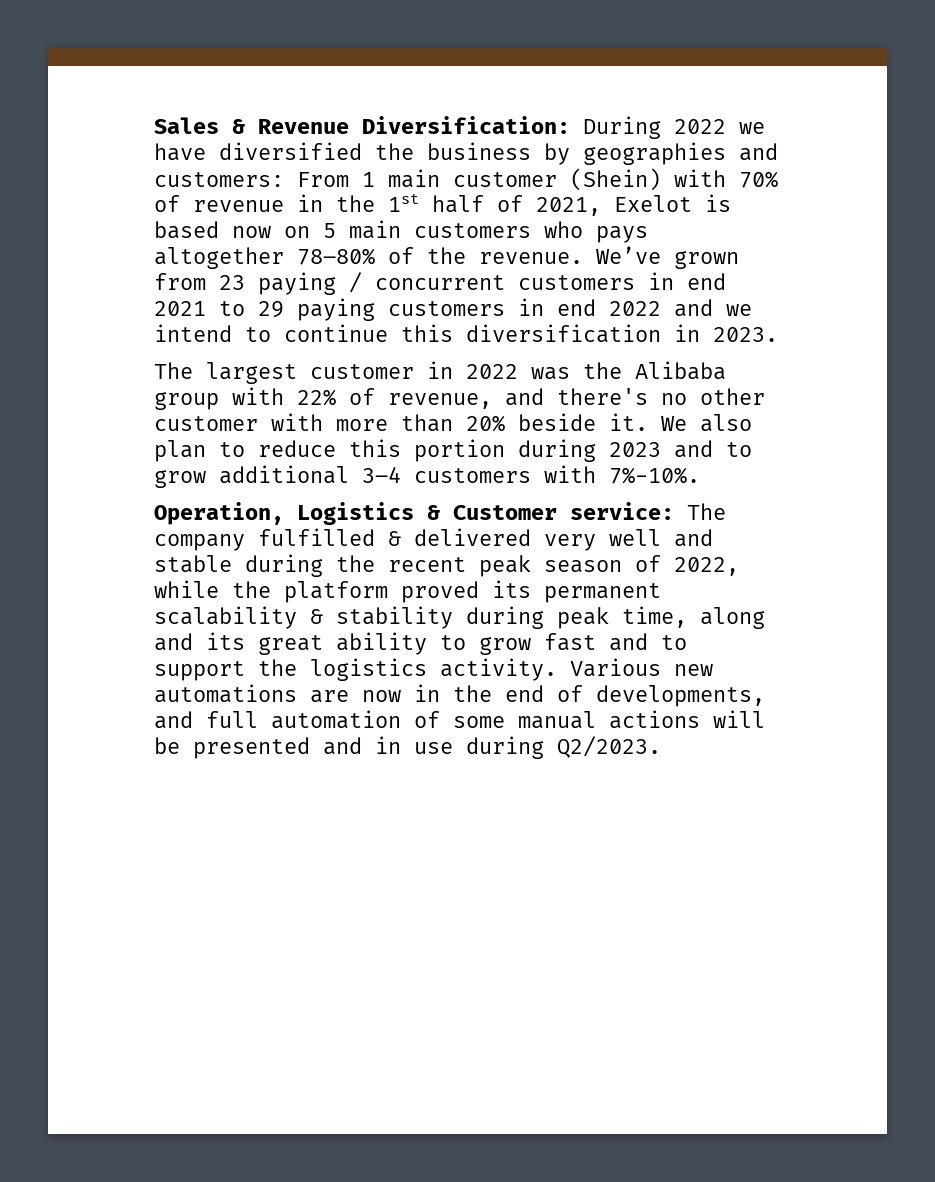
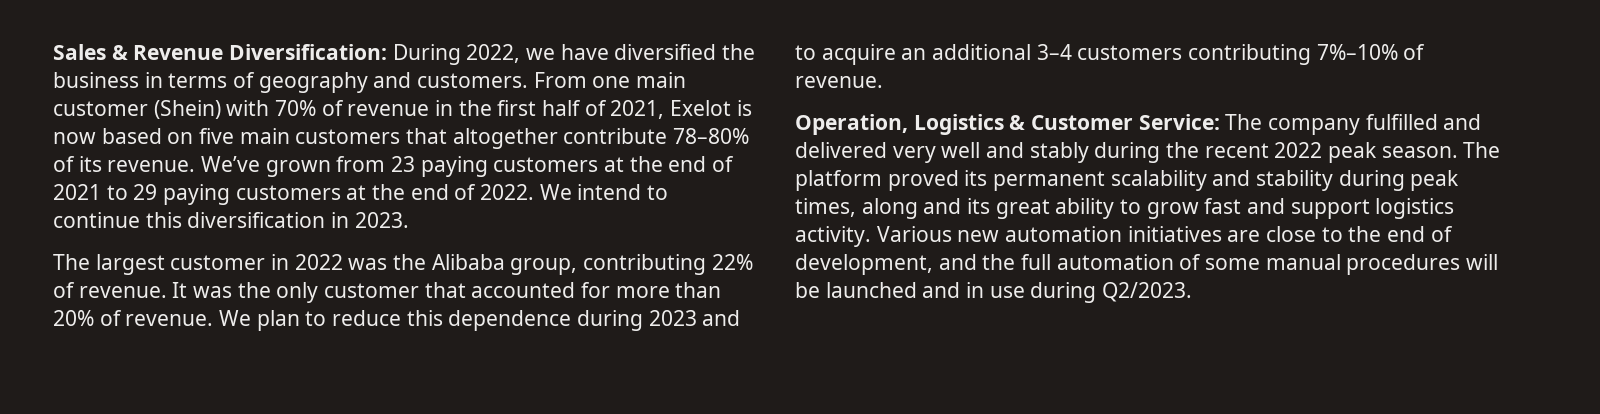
- Sales & Revenue Diversification: During 2022 we have diversified the business by geographies and customers: From 1 main customer (Shein) with 70% of revenue in the 1st half of 2021, Exelot is based now on 5 main customers who pays altogether 78–80% of the revenue.
+ Sales & Revenue Diversification: During 2022, we have diversified the business in terms of geography and customers. From one main customer (Shein) with 70% of revenue in the first half of 2021, Exelot is now based on five main customers that altogether contribute 78–80% of its revenue.
- We’ve grown from 23 paying / concurrent customers in end 2021 to 29 paying customers in end 2022 and we intend to continue this diversification in 2023.
+ We’ve grown from 23 paying customers at the end of 2021 to 29 paying customers at the end of 2022. We intend to continue this diversification in 2023.
- The largest customer in 2022 was the Alibaba group with 22% of revenue, and there's no other customer with more than 20% beside it. We also plan to reduce this portion during 2023 and to grow additional 3–4 customers with 7%-10%.
+ The largest customer in 2022 was the Alibaba group, contributing 22% of revenue. It was the only customer that accounted for more than 20% of revenue. We plan to reduce this dependence during 2023 and to acquire an additional 3–4 customers contributing 7%–10% of revenue.
- Operation, Logistics & Customer service: The company fulfilled & delivered very well and stable during the recent peak season of 2022, while the platform proved its permanent scalability & stability during peak time, along and its great ability to grow fast and to support the logistics activity.
+ Operation, Logistics & Customer Service: The company fulfilled and delivered very well and stably during the recent 2022 peak season. The platform proved its permanent scalability and stability during peak times, along and its great ability to grow fast and support logistics activity.
- Various new automations are now in the end of developments, and full automation of some manual actions will be presented and in use during Q2/2023.
+ Various new automation initiatives are close to the end of development, and the full automation of some manual procedures will be launched and in use during Q2/2023.

